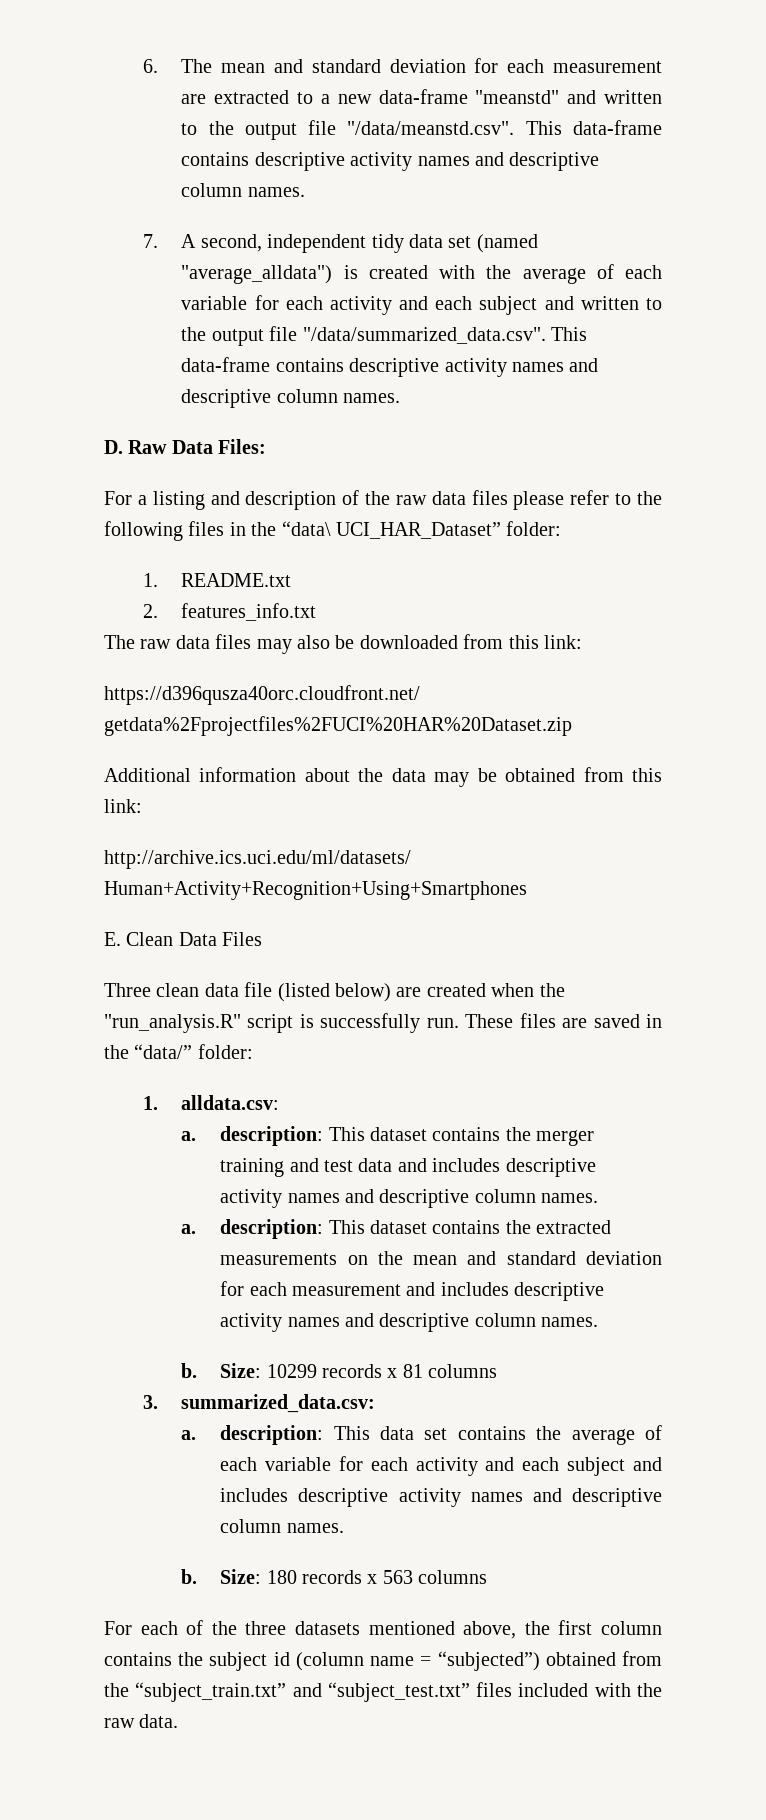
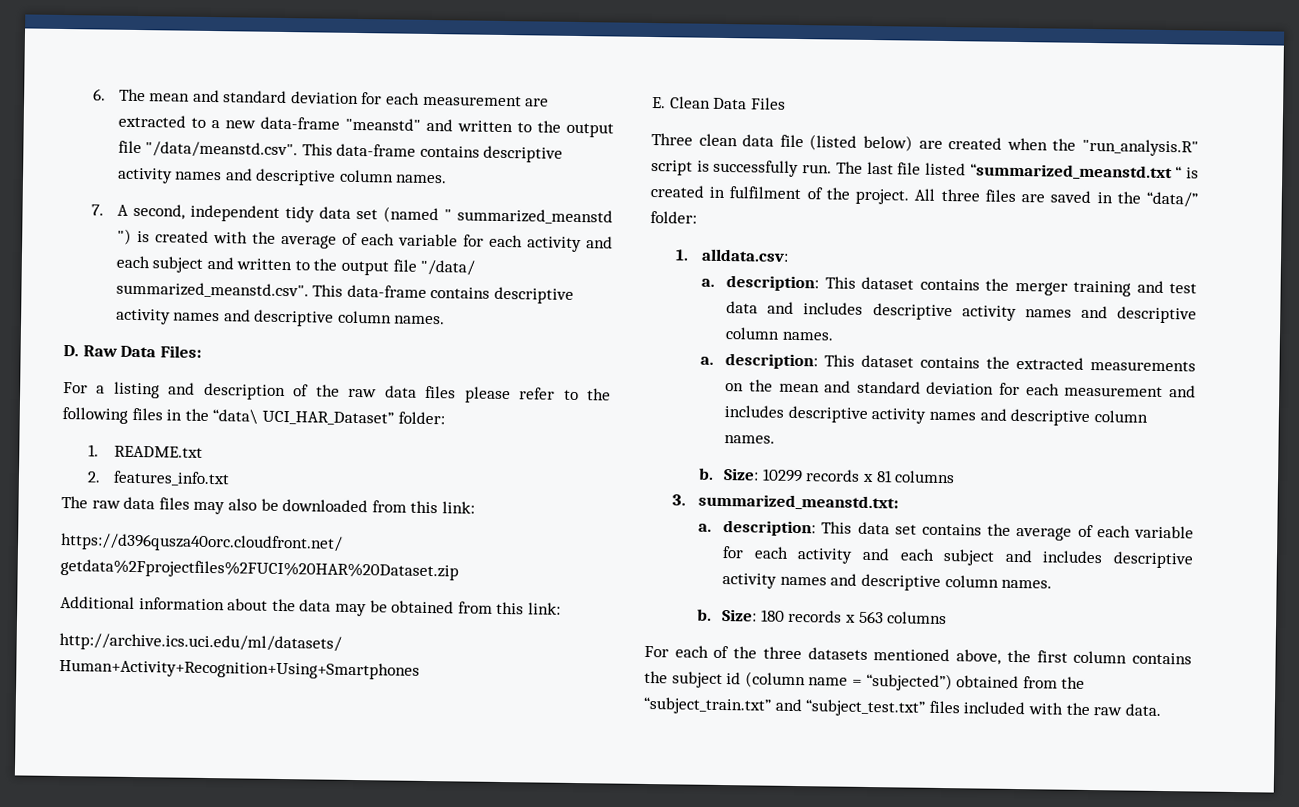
- 7. A second, independent tidy data set (named "average_alldata") is created with the average of each variable for each activity and each subject and written to the output file "/data/summarized_data.csv". This data-frame contains descriptive activity names and descriptive column names.
+ 7. A second, independent tidy data set (named " summarized_meanstd ") is created with the average of each variable for each activity and each subject and written to the output file "/data/ summarized_meanstd.csv". This data-frame contains descriptive activity names and descriptive column names.
- These files are saved in the “data/” folder:
+ The last file listed “summarized_meanstd.txt “ is created in fulfilment of the project. All three files are saved in the “data/” folder:
- 3. summarized_data.csv:
+ 3. summarized_meanstd.txt:

